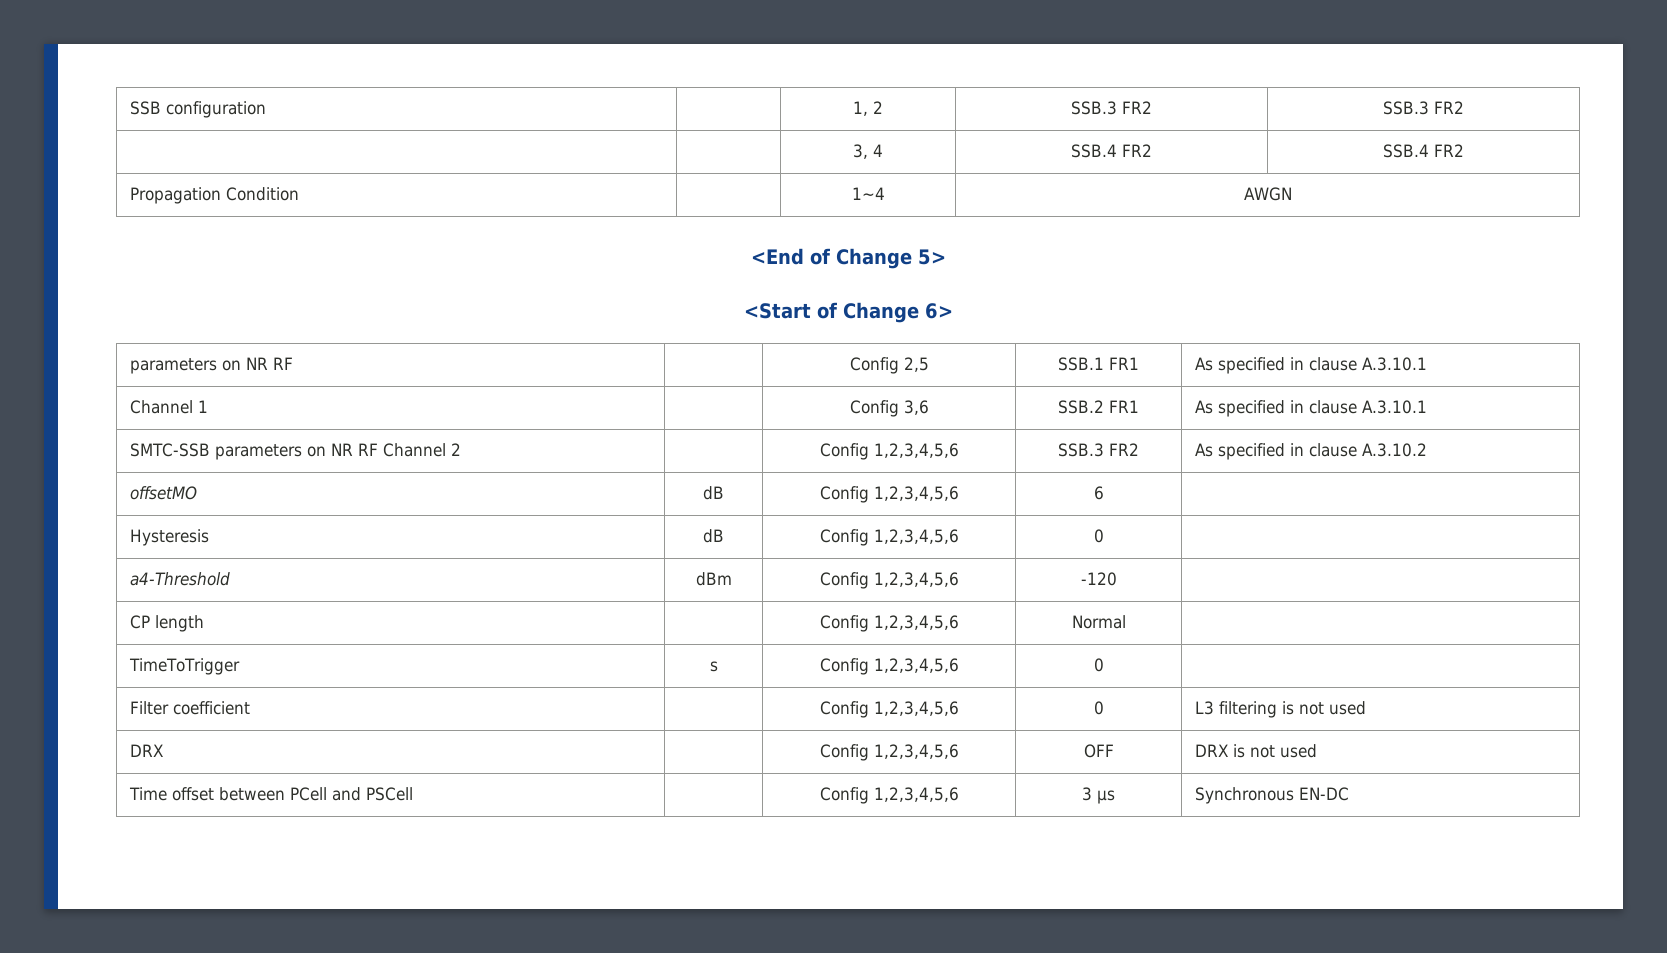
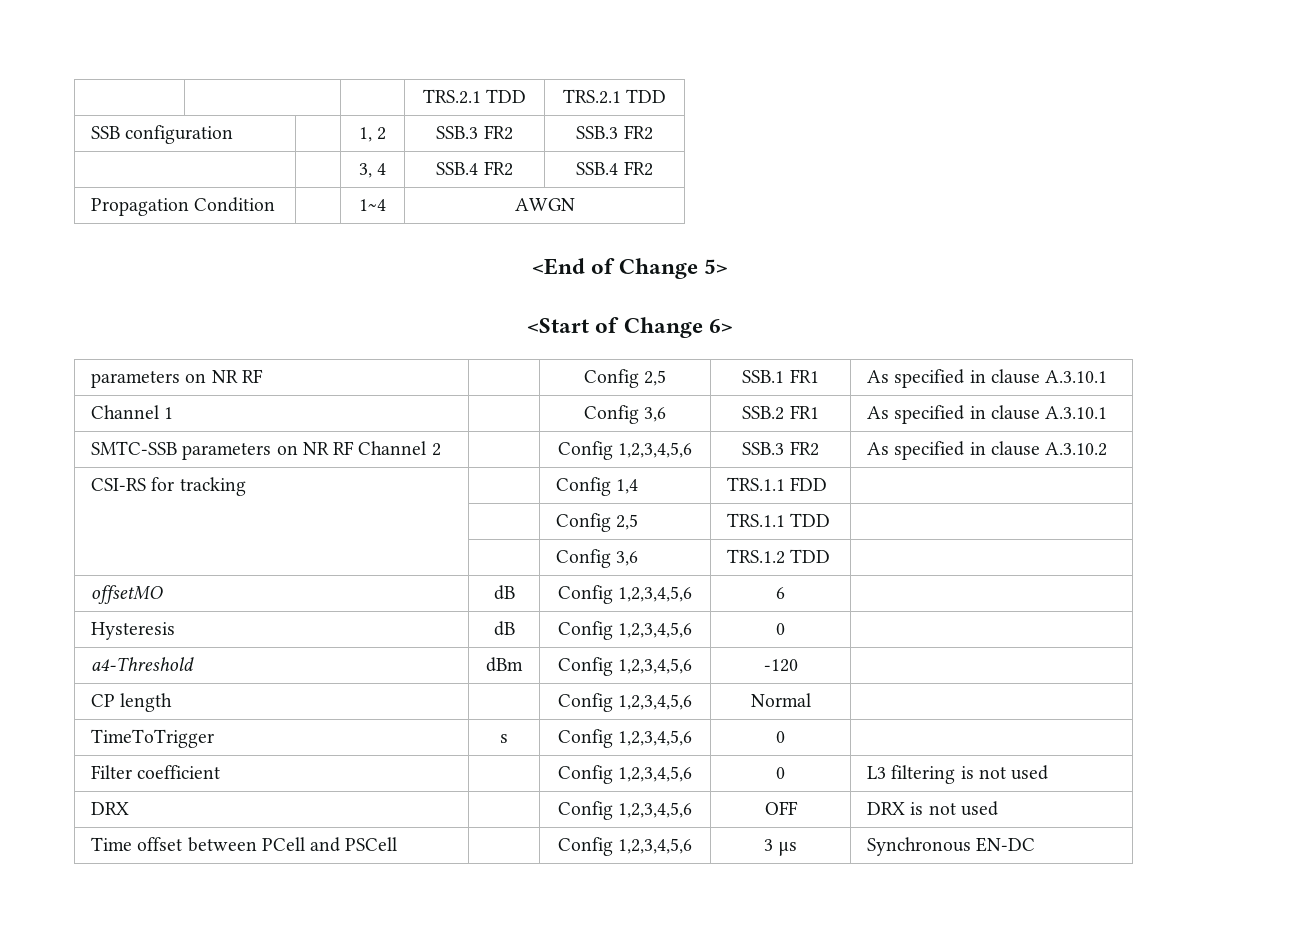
+ | | | TRS.2.1 TDD | TRS.2.1 TDD
+ CSI-RS for tracking | | Config 1,4 | TRS.1.1 FDD |
+ | | Config 2,5 | TRS.1.1 TDD |
+ | | Config 3,6 | TRS.1.2 TDD |

